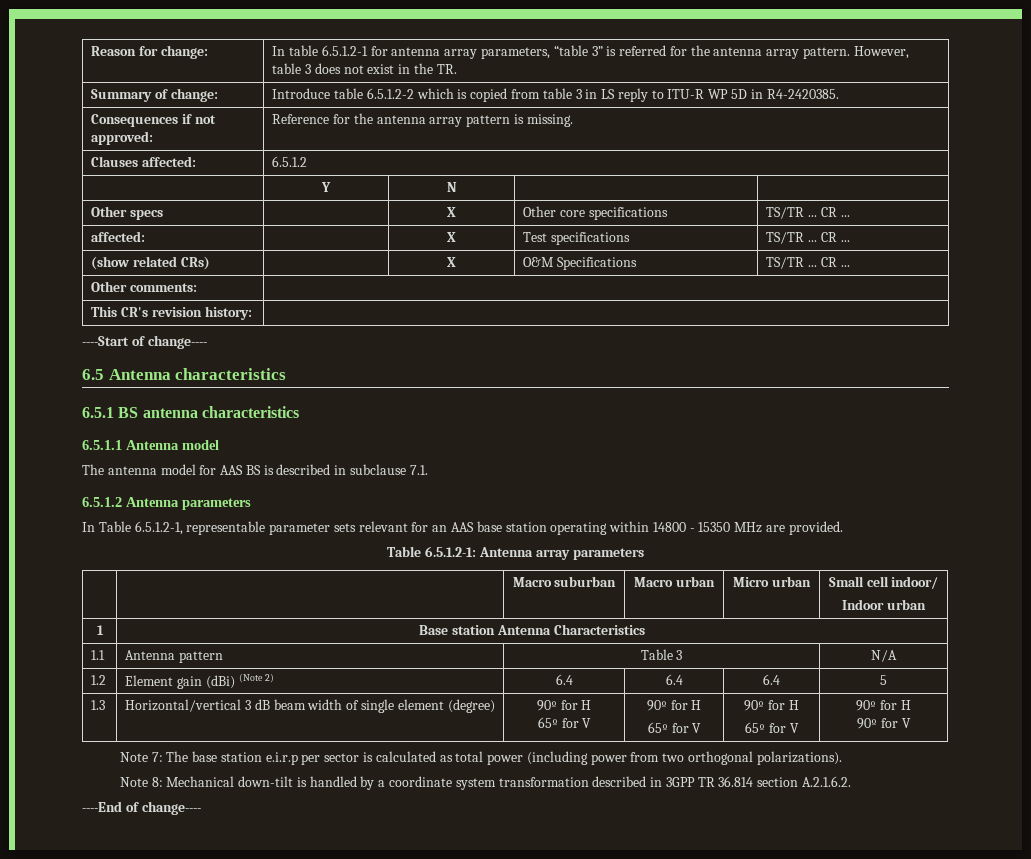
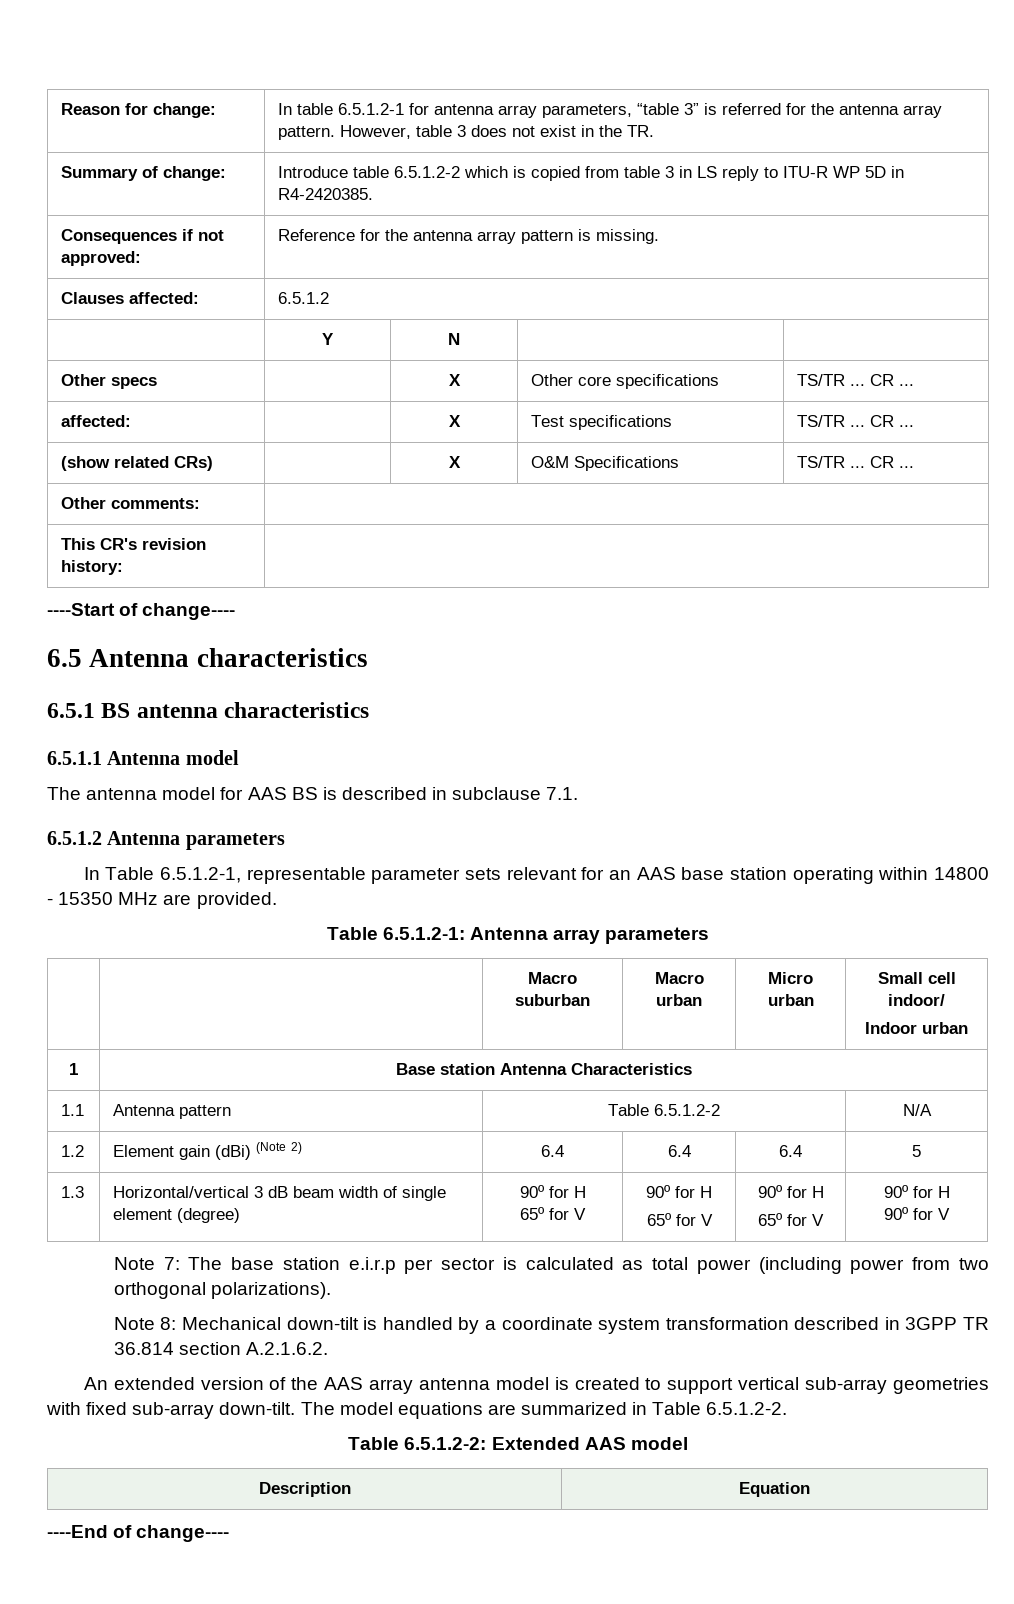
- 1.1 | Antenna pattern | Table 3 | N/A
+ 1.1 | Antenna pattern | Table 6.5.1.2-2 | N/A
+ An extended version of the AAS array antenna model is created to support vertical sub-array geometries with fixed sub-array down-tilt. The model equations are summarized in Table 6.5.1.2-2.
+ Table 6.5.1.2-2: Extended AAS model
+ Description | Equation

